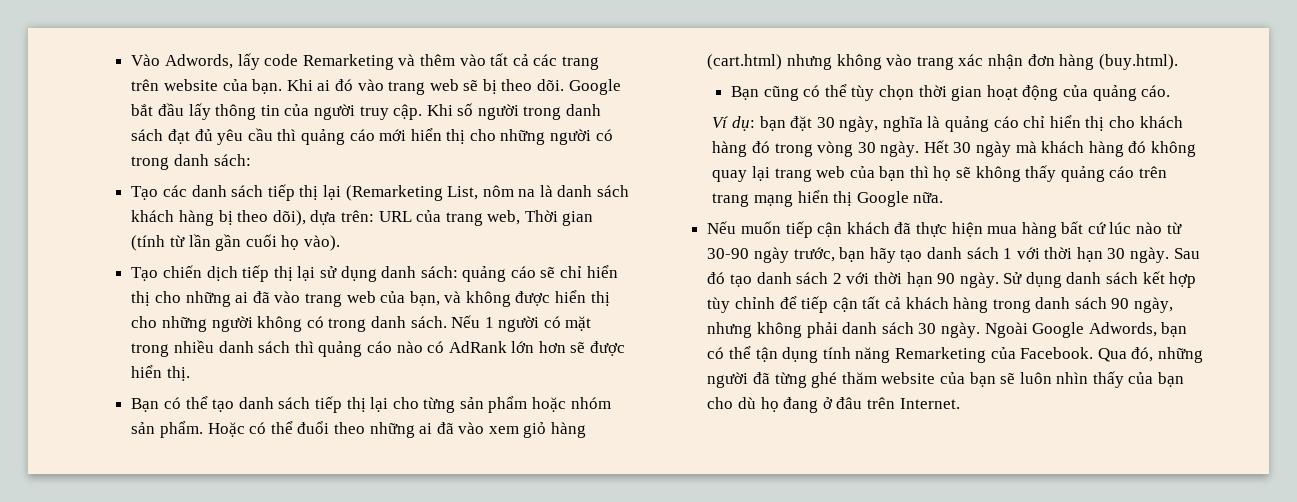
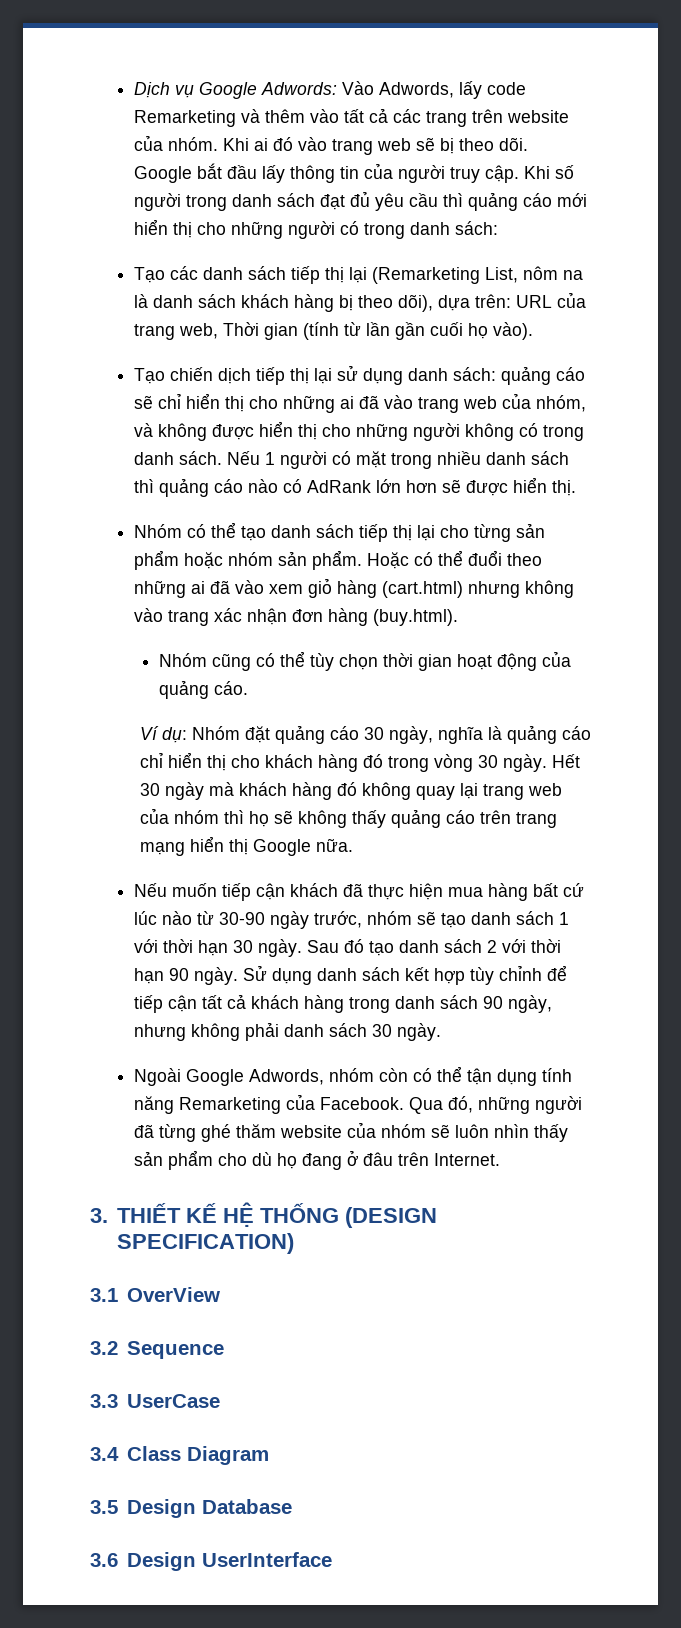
- Vào Adwords, lấy code Remarketing và thêm vào tất cả các trang trên website của bạn.
+ Dịch vụ Google Adwords: Vào Adwords, lấy code Remarketing và thêm vào tất cả các trang trên website của nhóm.
- Tạo chiến dịch tiếp thị lại sử dụng danh sách: quảng cáo sẽ chỉ hiển thị cho những ai đã vào trang web của bạn, và không được hiển thị cho những người không có trong danh sách.
+ Tạo chiến dịch tiếp thị lại sử dụng danh sách: quảng cáo sẽ chỉ hiển thị cho những ai đã vào trang web của nhóm, và không được hiển thị cho những người không có trong danh sách.
- Bạn có thể tạo danh sách tiếp thị lại cho từng sản phẩm hoặc nhóm sản phẩm.
+ Nhóm có thể tạo danh sách tiếp thị lại cho từng sản phẩm hoặc nhóm sản phẩm.
- Bạn cũng có thể tùy chọn thời gian hoạt động của quảng cáo.
+ Nhóm cũng có thể tùy chọn thời gian hoạt động của quảng cáo.
- Ví dụ: bạn đặt 30 ngày, nghĩa là quảng cáo chỉ hiển thị cho khách hàng đó trong vòng 30 ngày.
+ Ví dụ: Nhóm đặt quảng cáo 30 ngày, nghĩa là quảng cáo chỉ hiển thị cho khách hàng đó trong vòng 30 ngày.
- Hết 30 ngày mà khách hàng đó không quay lại trang web của bạn thì họ sẽ không thấy quảng cáo trên trang mạng hiển thị Google nữa.
+ Hết 30 ngày mà khách hàng đó không quay lại trang web của nhóm thì họ sẽ không thấy quảng cáo trên trang mạng hiển thị Google nữa.
- Nếu muốn tiếp cận khách đã thực hiện mua hàng bất cứ lúc nào từ 30-90 ngày trước, bạn hãy tạo danh sách 1 với thời hạn 30 ngày.
+ Nếu muốn tiếp cận khách đã thực hiện mua hàng bất cứ lúc nào từ 30-90 ngày trước, nhóm sẽ tạo danh sách 1 với thời hạn 30 ngày.
- Sử dụng danh sách kết hợp tùy chỉnh để tiếp cận tất cả khách hàng trong danh sách 90 ngày, nhưng không phải danh sách 30 ngày. Ngoài Google Adwords, bạn có thể tận dụng tính năng Remarketing của Facebook.
+ Sử dụng danh sách kết hợp tùy chỉnh để tiếp cận tất cả khách hàng trong danh sách 90 ngày, nhưng không phải danh sách 30 ngày.
+ Ngoài Google Adwords, nhóm còn có thể tận dụng tính năng Remarketing của Facebook.
- Qua đó, những người đã từng ghé thăm website của bạn sẽ luôn nhìn thấy của bạn cho dù họ đang ở đâu trên Internet.
+ Qua đó, những người đã từng ghé thăm website của nhóm sẽ luôn nhìn thấy sản phẩm cho dù họ đang ở đâu trên Internet.
+ 3. THIẾT KẾ HỆ THỐNG (DESIGN SPECIFICATION)
+ 3.1 OverView
+ 3.2 Sequence
+ 3.3 UserCase
+ 3.4 Class Diagram
+ 3.5 Design Database
+ 3.6 Design UserInterface

